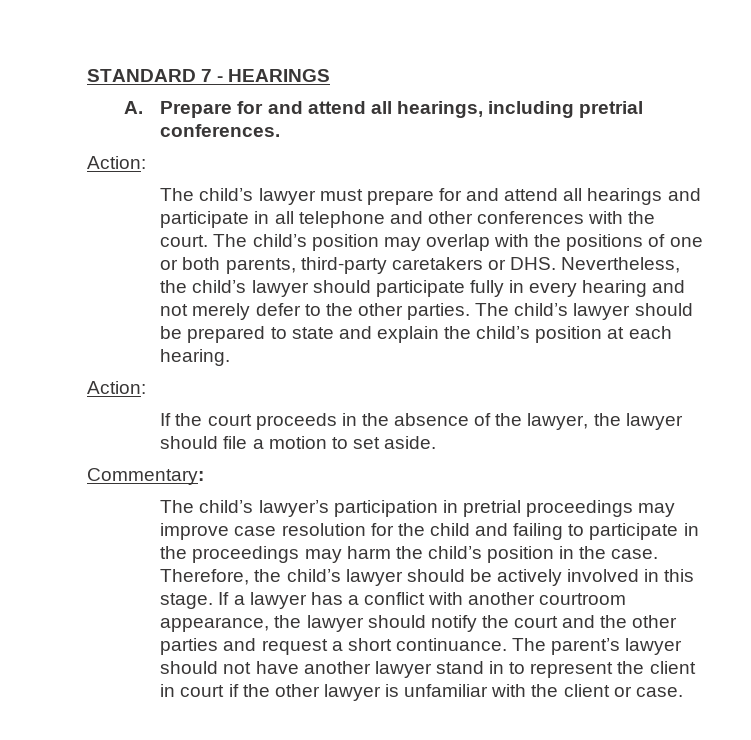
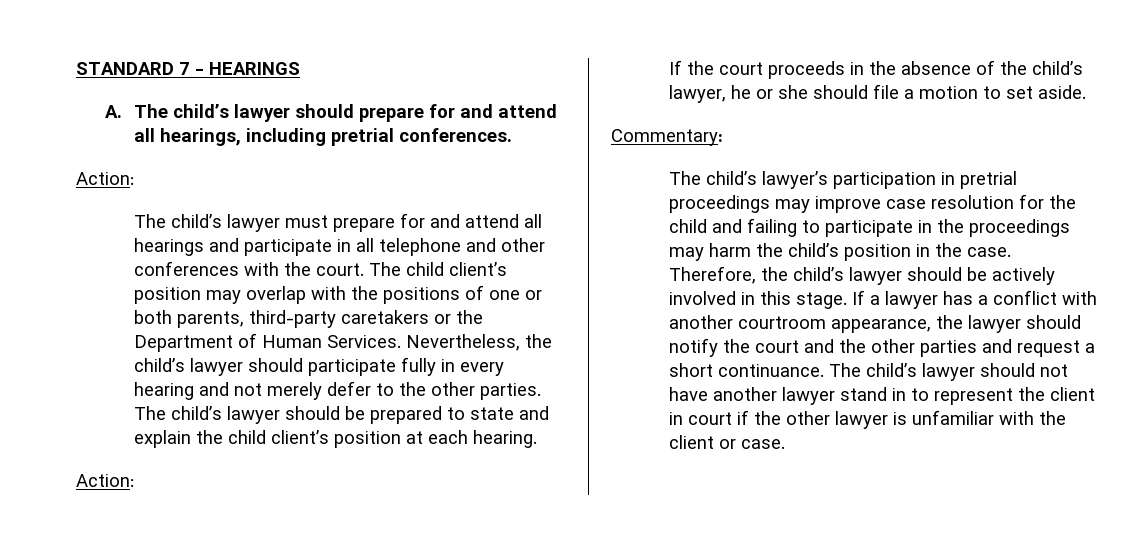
- A. Prepare for and attend all hearings, including pretrial conferences.
+ A. The child’s lawyer should prepare for and attend all hearings, including pretrial conferences.
- The child’s position may overlap with the positions of one or both parents, third-party caretakers or DHS. Nevertheless, the child’s lawyer should participate fully in every hearing and not merely defer to the other parties.
+ The child client’s position may overlap with the positions of one or both parents, third-party caretakers or the Department of Human Services. Nevertheless, the child’s lawyer should participate fully in every hearing and not merely defer to the other parties.
- The child’s lawyer should be prepared to state and explain the child’s position at each hearing.
+ The child’s lawyer should be prepared to state and explain the child client’s position at each hearing.
- If the court proceeds in the absence of the lawyer, the lawyer should file a motion to set aside.
+ If the court proceeds in the absence of the child’s lawyer, he or she should file a motion to set aside.
- The parent’s lawyer should not have another lawyer stand in to represent the client in court if the other lawyer is unfamiliar with the client or case.
+ The child’s lawyer should not have another lawyer stand in to represent the client in court if the other lawyer is unfamiliar with the client or case.

